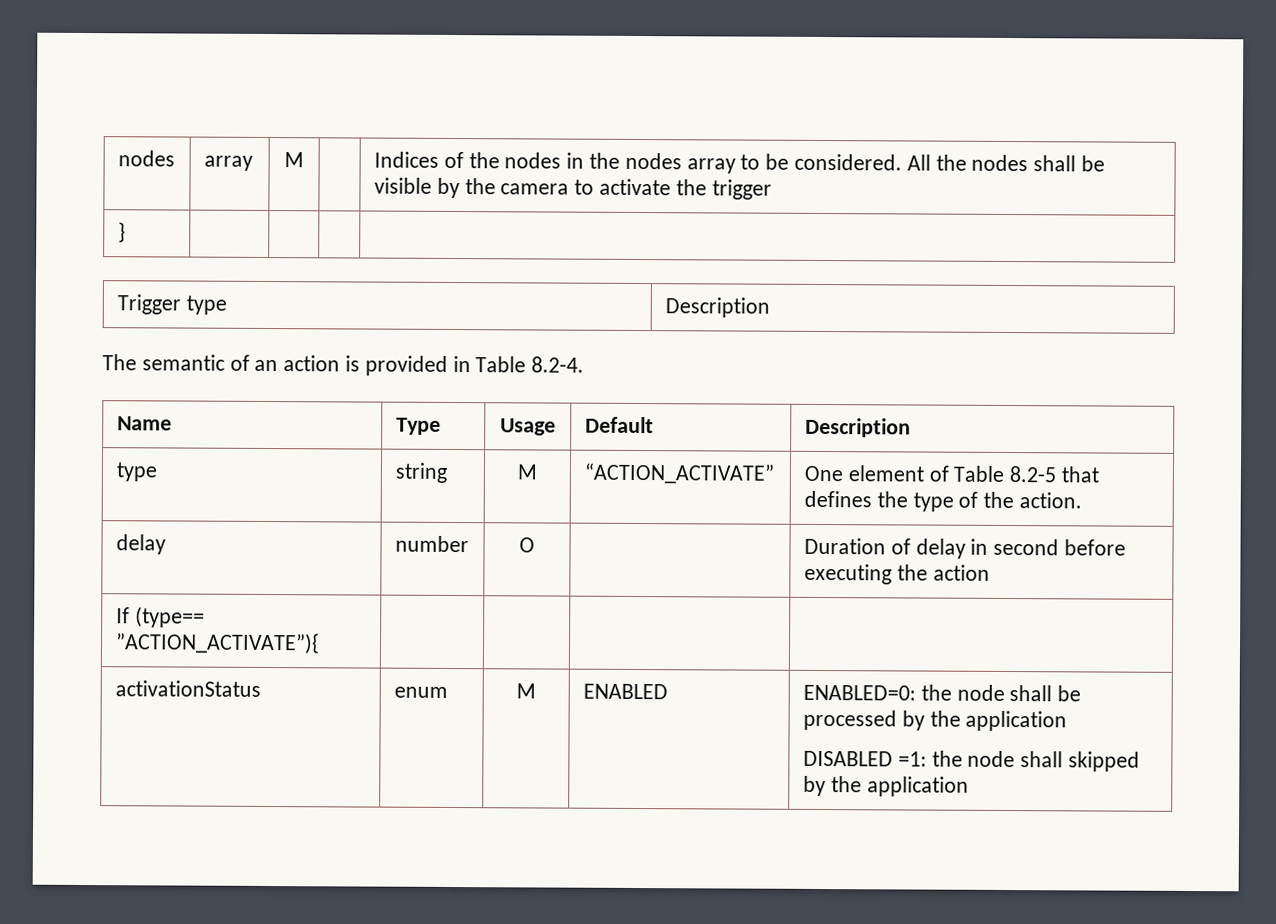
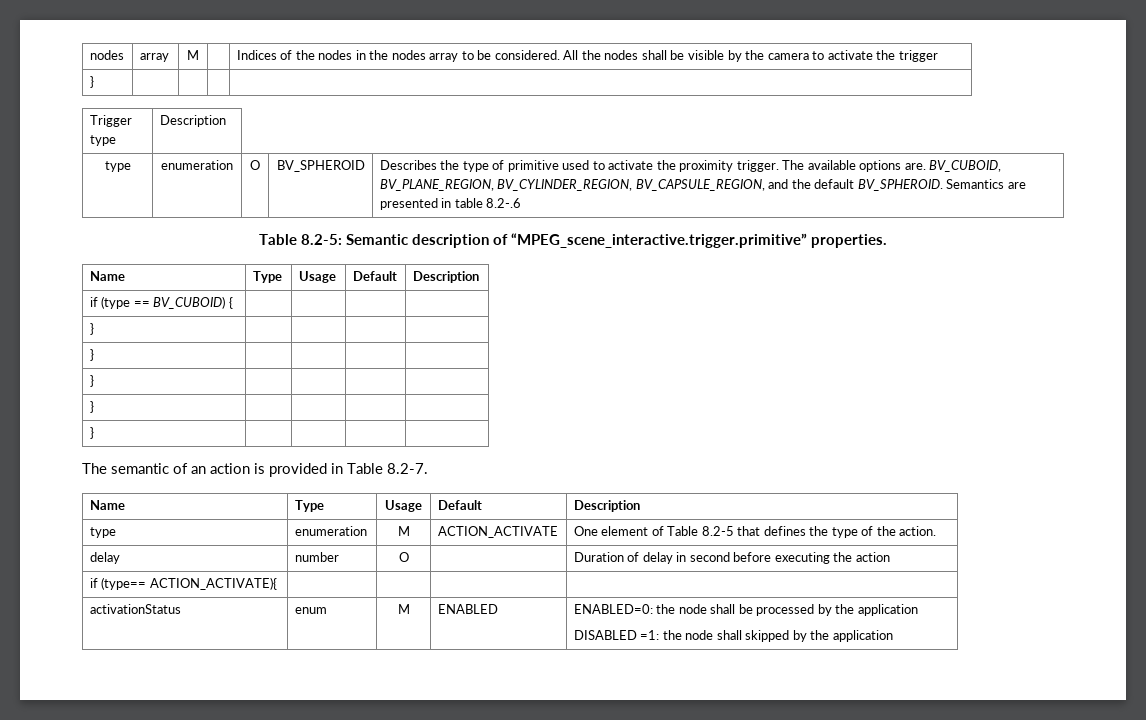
+ type | enumeration | O | BV_SPHEROID | Describes the type of primitive used to activate the proximity trigger. The available options are. BV_CUBOID, BV_PLANE_REGION, BV_CYLINDER_REGION, BV_CAPSULE_REGION, and the default BV_SPHEROID. Semantics are presented in table 8.2-.6
+ Table 8.2-5: Semantic description of “MPEG_scene_interactive.trigger.primitive” properties.
+ Name | Type | Usage | Default | Description
+ if (type == BV_CUBOID) { | | | |
+ } | | | |
+ } | | | |
+ } | | | |
+ } | | | |
+ } | | | |
- The semantic of an action is provided in Table 8.2-4.
+ The semantic of an action is provided in Table 8.2-7.
- type | string | M | “ACTION_ACTIVATE” | One element of Table 8.2-5 that defines the type of the action.
+ type | enumeration | M | ACTION_ACTIVATE | One element of Table 8.2-5 that defines the type of the action.
- If (type== ”ACTION_ACTIVATE”){ | | | |
+ if (type== ACTION_ACTIVATE){ | | | |

